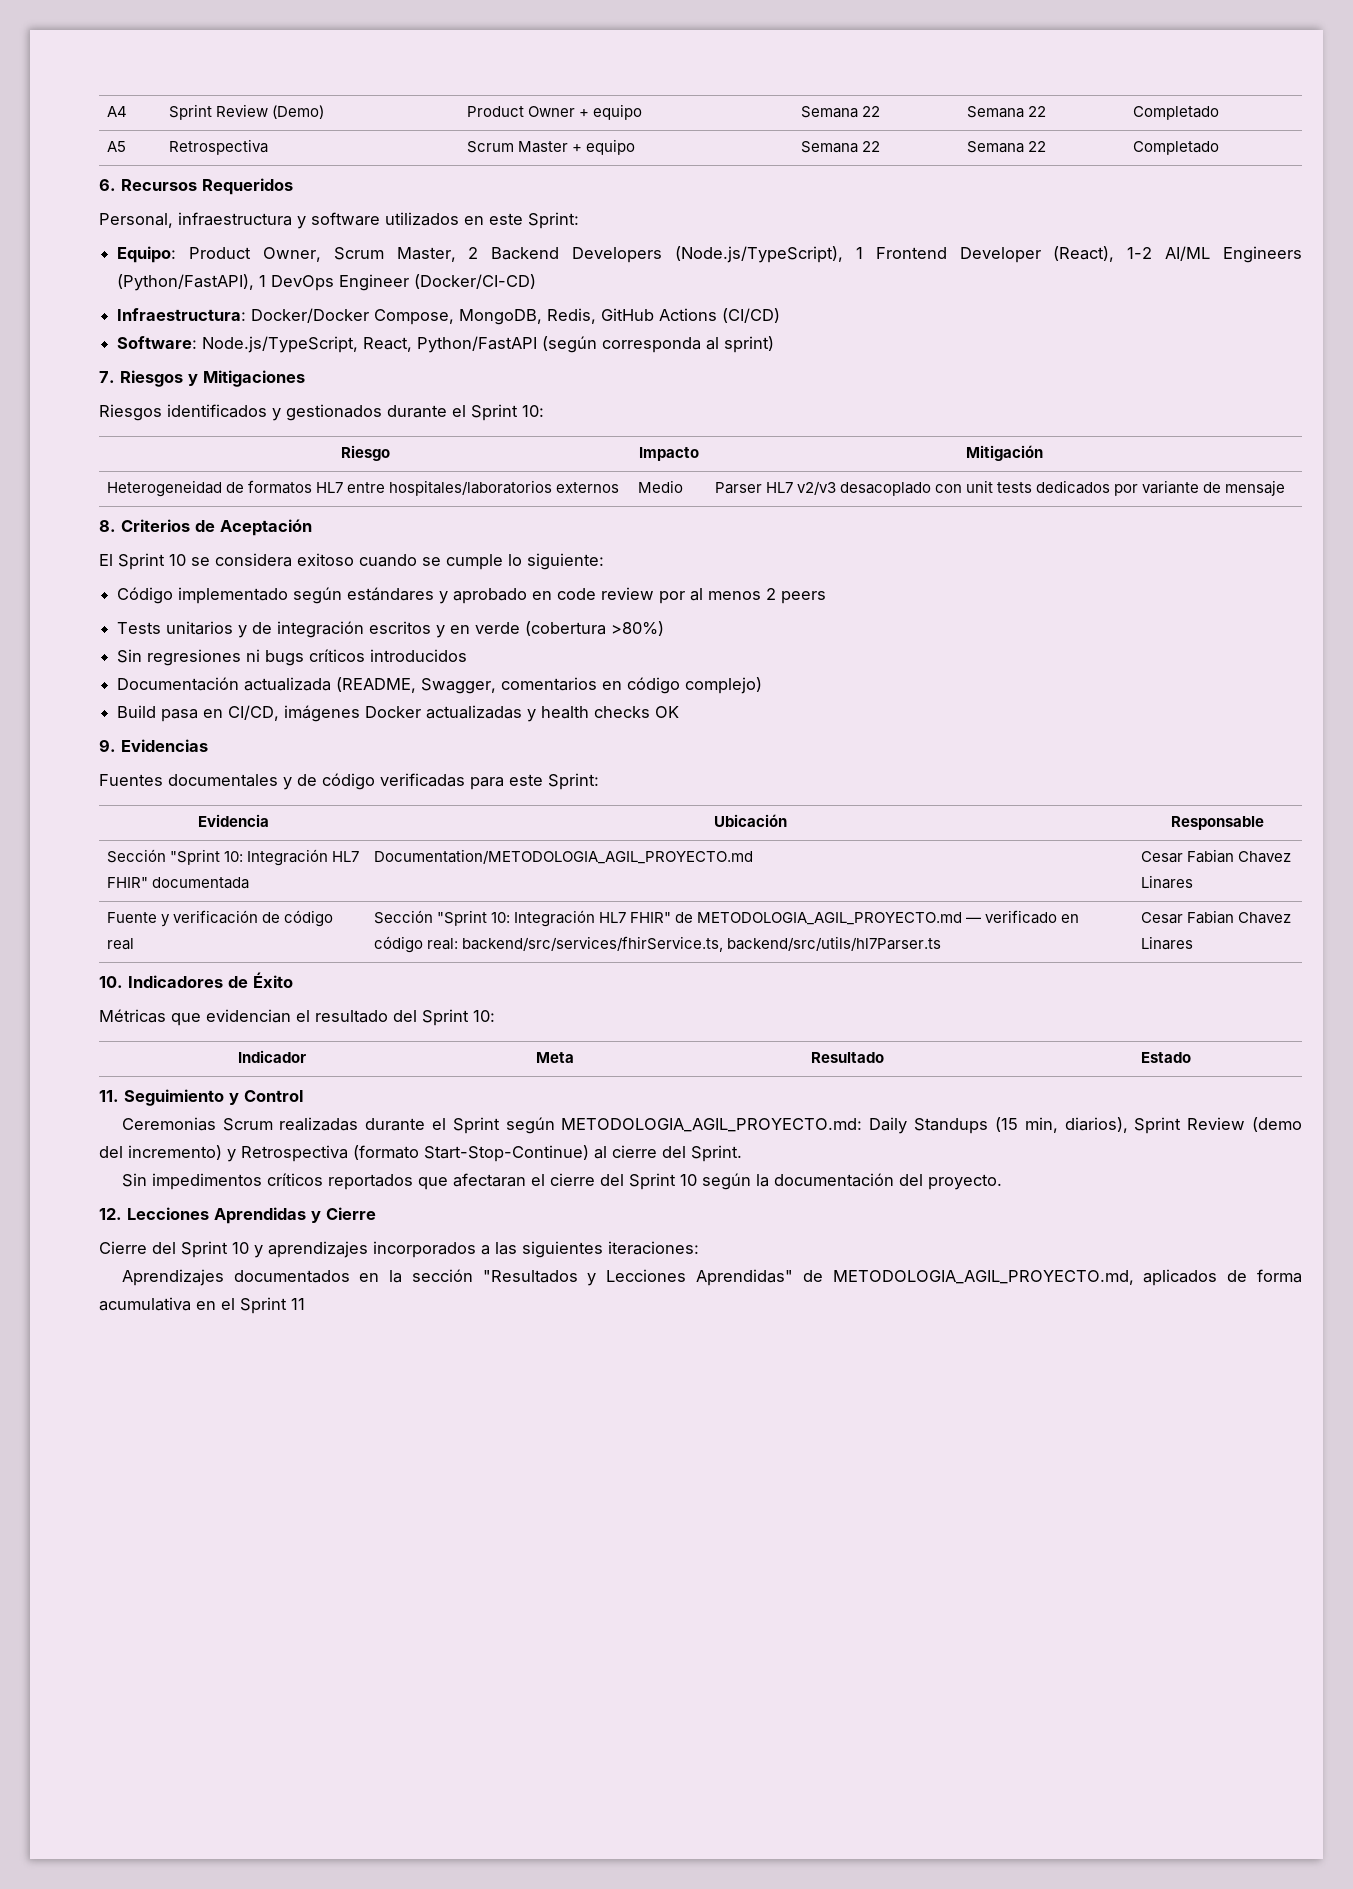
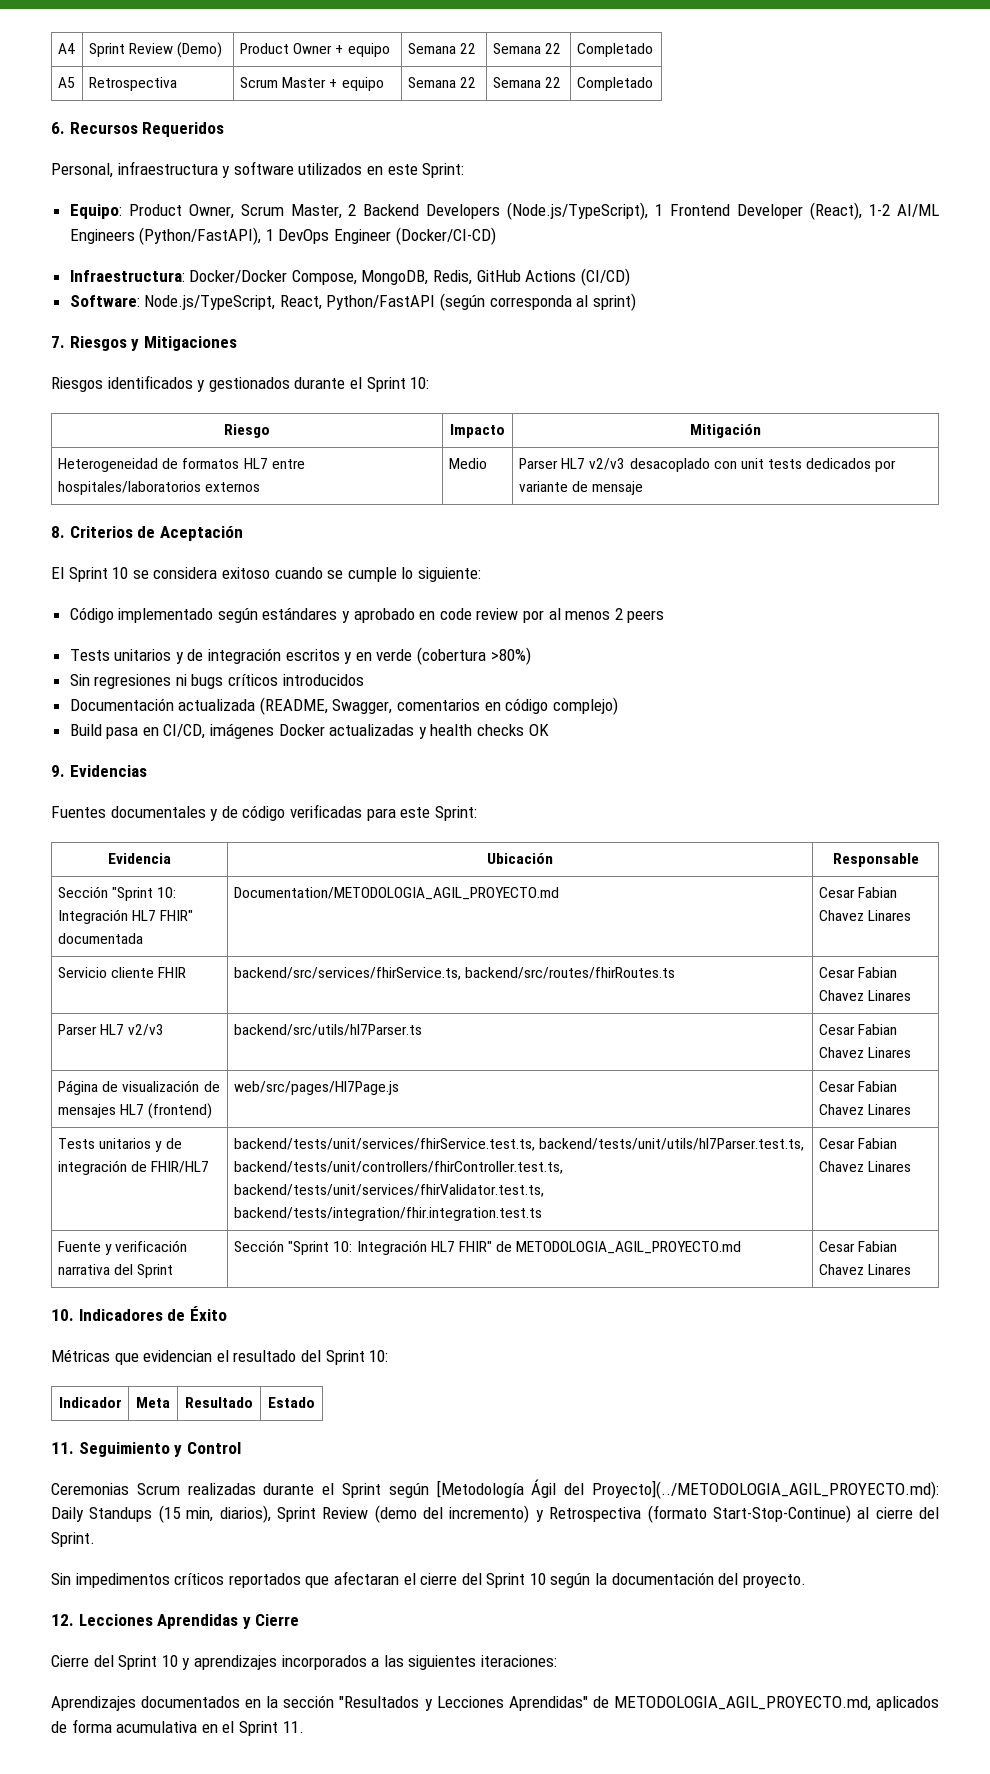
+ Servicio cliente FHIR | backend/src/services/fhirService.ts, backend/src/routes/fhirRoutes.ts | Cesar Fabian Chavez Linares
+ Parser HL7 v2/v3 | backend/src/utils/hl7Parser.ts | Cesar Fabian Chavez Linares
+ Página de visualización de mensajes HL7 (frontend) | web/src/pages/Hl7Page.js | Cesar Fabian Chavez Linares
+ Tests unitarios y de integración de FHIR/HL7 | backend/tests/unit/services/fhirService.test.ts, backend/tests/unit/utils/hl7Parser.test.ts, backend/tests/unit/controllers/fhirController.test.ts, backend/tests/unit/services/fhirValidator.test.ts, backend/tests/integration/fhir.integration.test.ts | Cesar Fabian Chavez Linares
- Fuente y verificación de código real | Sección "Sprint 10: Integración HL7 FHIR" de METODOLOGIA_AGIL_PROYECTO.md — verificado en código real: backend/src/services/fhirService.ts, backend/src/utils/hl7Parser.ts | Cesar Fabian Chavez Linares
+ Fuente y verificación narrativa del Sprint | Sección "Sprint 10: Integración HL7 FHIR" de METODOLOGIA_AGIL_PROYECTO.md | Cesar Fabian Chavez Linares
- Ceremonias Scrum realizadas durante el Sprint según METODOLOGIA_AGIL_PROYECTO.md: Daily Standups (15 min, diarios), Sprint Review (demo del incremento) y Retrospectiva (formato Start-Stop-Continue) al cierre del Sprint.
+ Ceremonias Scrum realizadas durante el Sprint según [Metodología Ágil del Proyecto](../METODOLOGIA_AGIL_PROYECTO.md): Daily Standups (15 min, diarios), Sprint Review (demo del incremento) y Retrospectiva (formato Start-Stop-Continue) al cierre del Sprint.
- Aprendizajes documentados en la sección "Resultados y Lecciones Aprendidas" de METODOLOGIA_AGIL_PROYECTO.md, aplicados de forma acumulativa en el Sprint 11
+ Aprendizajes documentados en la sección "Resultados y Lecciones Aprendidas" de METODOLOGIA_AGIL_PROYECTO.md, aplicados de forma acumulativa en el Sprint 11.

